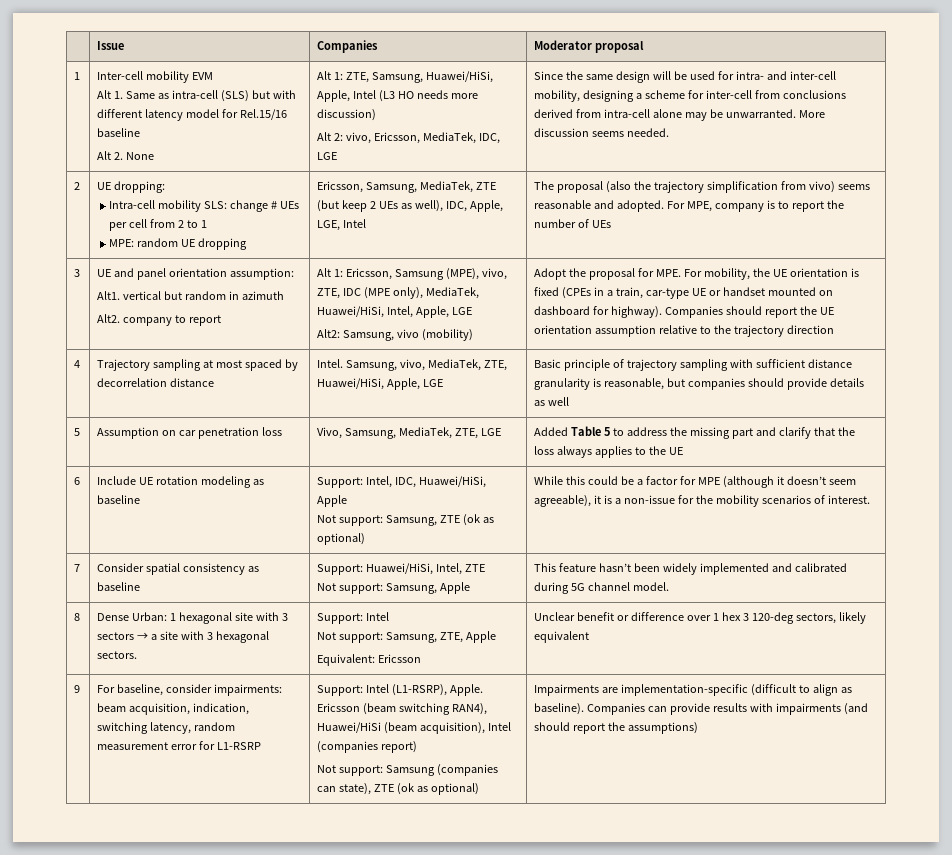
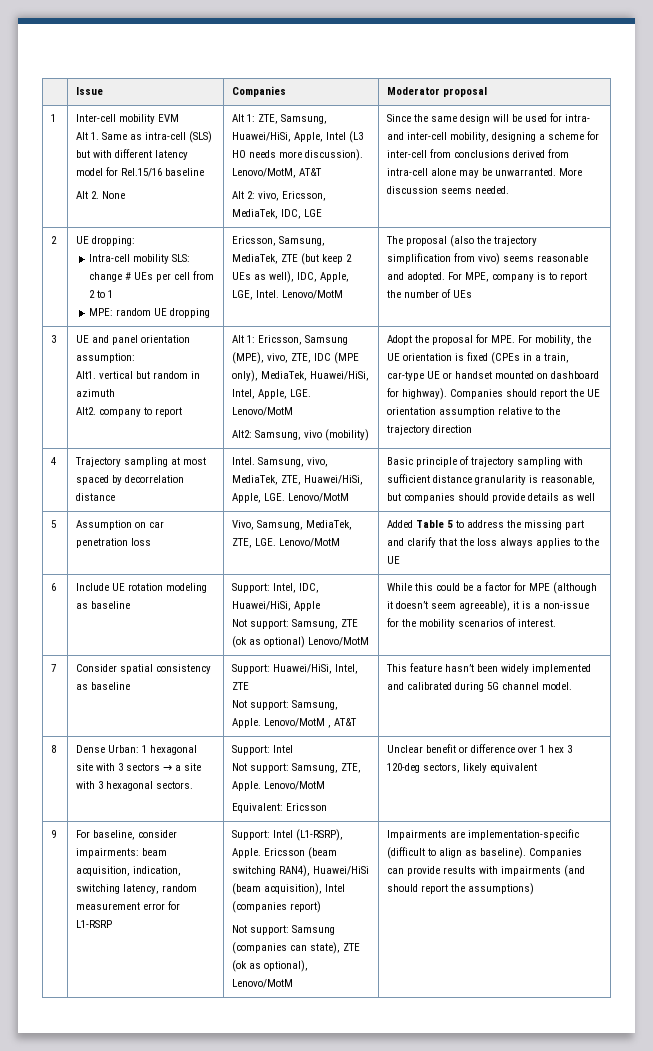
- Alt 1: ZTE, Samsung, Huawei/HiSi, Apple, Intel (L3 HO needs more discussion)
+ Alt 1: ZTE, Samsung, Huawei/HiSi, Apple, Intel (L3 HO needs more discussion). Lenovo/MotM, AT&T
- Ericsson, Samsung, MediaTek, ZTE (but keep 2 UEs as well), IDC, Apple, LGE, Intel
+ Ericsson, Samsung, MediaTek, ZTE (but keep 2 UEs as well), IDC, Apple, LGE, Intel. Lenovo/MotM
- Alt 1: Ericsson, Samsung (MPE), vivo, ZTE, IDC (MPE only), MediaTek, Huawei/HiSi, Intel, Apple, LGE
+ Alt 1: Ericsson, Samsung (MPE), vivo, ZTE, IDC (MPE only), MediaTek, Huawei/HiSi, Intel, Apple, LGE. Lenovo/MotM
- 4 | Trajectory sampling at most spaced by decorrelation distance | Intel. Samsung, vivo, MediaTek, ZTE, Huawei/HiSi, Apple, LGE | Basic principle of trajectory sampling with sufficient distance granularity is reasonable, but companies should provide details as well
+ 4 | Trajectory sampling at most spaced by decorrelation distance | Intel. Samsung, vivo, MediaTek, ZTE, Huawei/HiSi, Apple, LGE. Lenovo/MotM | Basic principle of trajectory sampling with sufficient distance granularity is reasonable, but companies should provide details as well
- 5 | Assumption on car penetration loss | Vivo, Samsung, MediaTek, ZTE, LGE | Added Table 5 to address the missing part and clarify that the loss always applies to the UE
+ 5 | Assumption on car penetration loss | Vivo, Samsung, MediaTek, ZTE, LGE. Lenovo/MotM | Added Table 5 to address the missing part and clarify that the loss always applies to the UE
- Not support: Samsung, ZTE (ok as optional)
+ Not support: Samsung, ZTE (ok as optional) Lenovo/MotM
  7 | Consider spatial consistency as baseline | Support: Huawei/HiSi, Intel, ZTE
- Not support: Samsung, Apple | This feature hasn’t been widely implemented and calibrated during 5G channel model.
+ Not support: Samsung, Apple. Lenovo/MotM , AT&T | This feature hasn’t been widely implemented and calibrated during 5G channel model.
  8 | Dense Urban: 1 hexagonal site with 3 sectors → a site with 3 hexagonal sectors. | Support: Intel
- Not support: Samsung, ZTE, Apple
+ Not support: Samsung, ZTE, Apple. Lenovo/MotM
- Not support: Samsung (companies can state), ZTE (ok as optional)
+ Not support: Samsung (companies can state), ZTE (ok as optional), Lenovo/MotM

